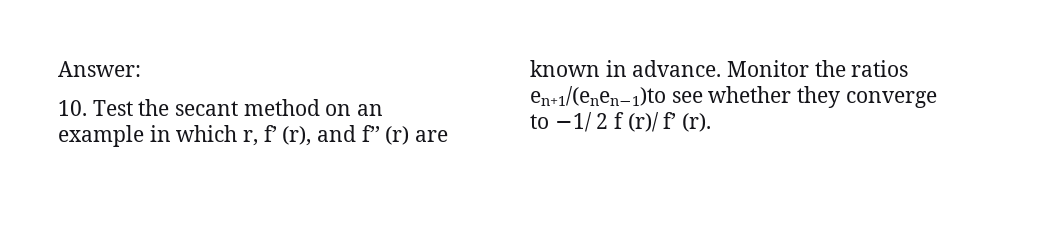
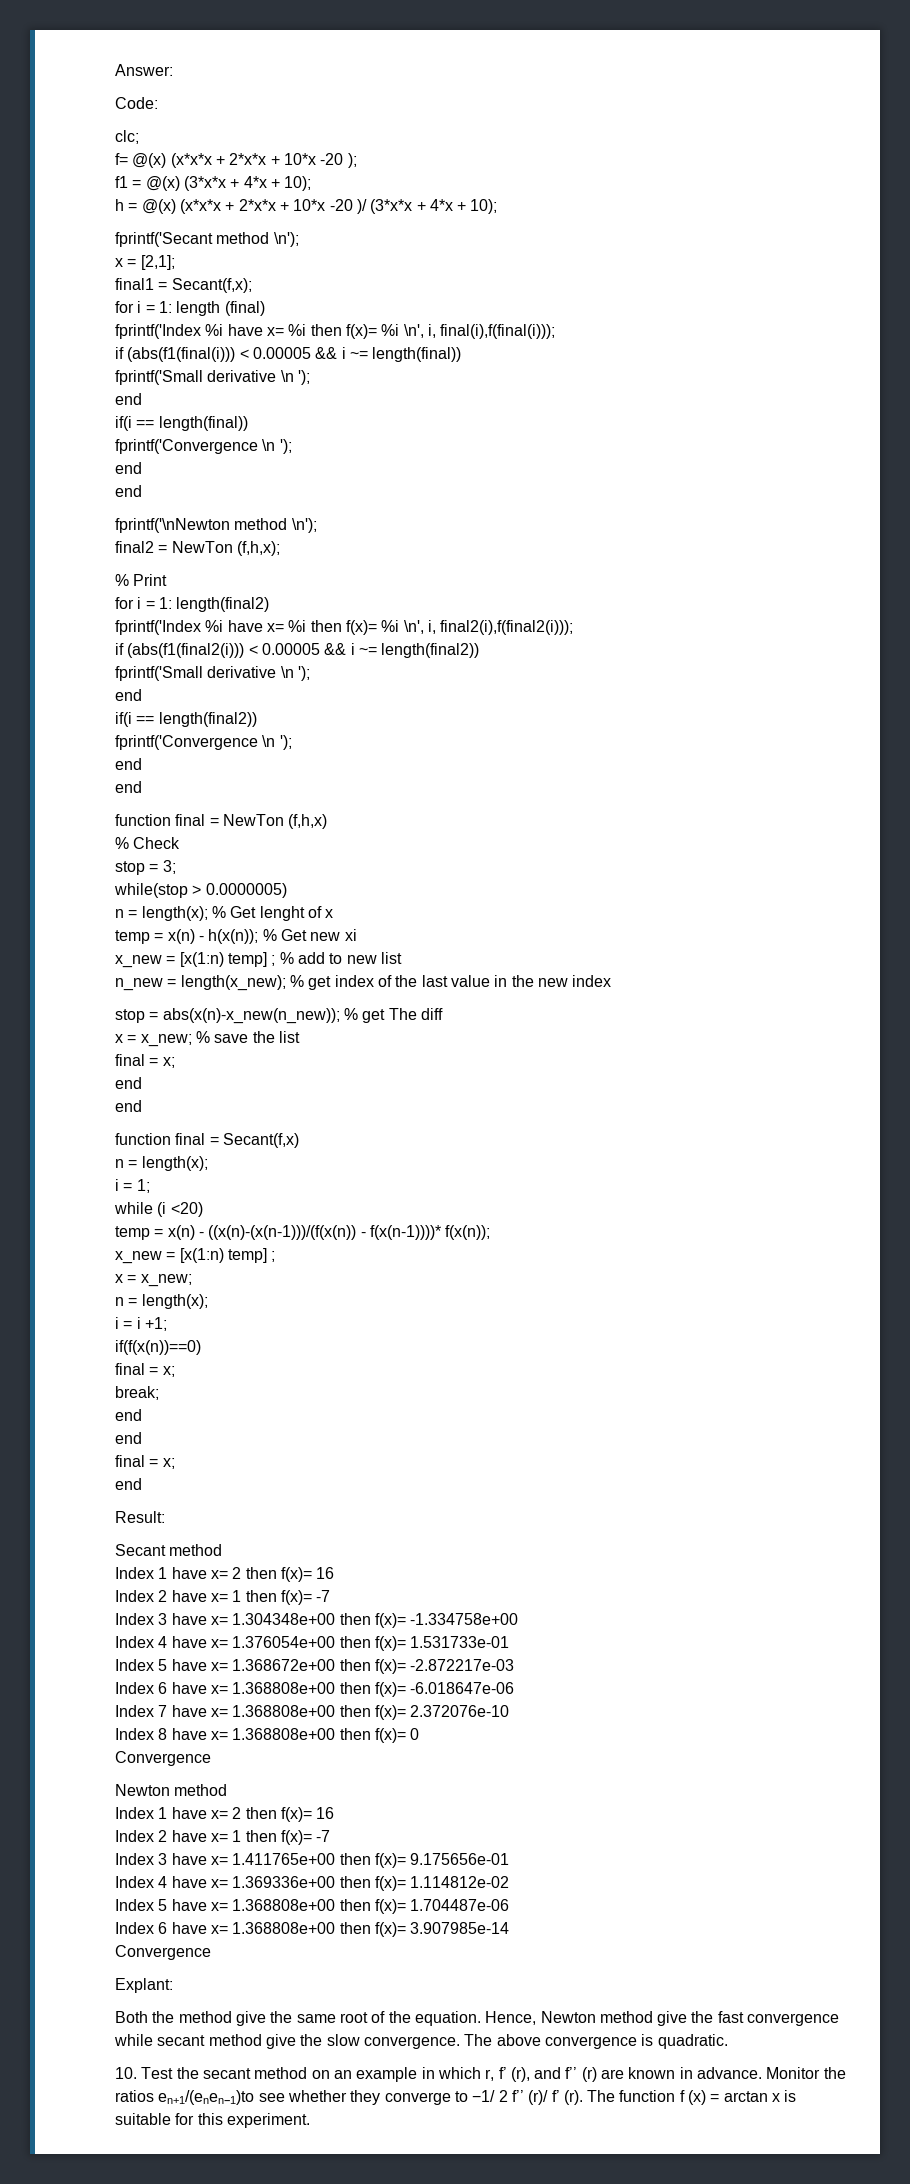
+ Code:
+ clc;
+ f= @(x) (x*x*x + 2*x*x + 10*x -20 );
+ f1 = @(x) (3*x*x + 4*x + 10);
+ h = @(x) (x*x*x + 2*x*x + 10*x -20 )/ (3*x*x + 4*x + 10);
+ fprintf('Secant method \n');
+ x = [2,1];
+ final1 = Secant(f,x);
+ for i = 1: length (final)
+ fprintf('Index %i have x= %i then f(x)= %i \n', i, final(i),f(final(i)));
+ if (abs(f1(final(i))) < 0.00005 && i ~= length(final))
+ fprintf('Small derivative \n ');
+ end
+ if(i == length(final))
+ fprintf('Convergence \n ');
+ end
+ end
+ fprintf('\nNewton method \n');
+ final2 = NewTon (f,h,x);
+ % Print
+ for i = 1: length(final2)
+ fprintf('Index %i have x= %i then f(x)= %i \n', i, final2(i),f(final2(i)));
+ if (abs(f1(final2(i))) < 0.00005 && i ~= length(final2))
+ fprintf('Small derivative \n ');
+ end
+ if(i == length(final2))
+ fprintf('Convergence \n ');
+ end
+ end
+ function final = NewTon (f,h,x)
+ % Check
+ stop = 3;
+ while(stop > 0.0000005)
+ n = length(x); % Get lenght of x
+ temp = x(n) - h(x(n)); % Get new xi
+ x_new = [x(1:n) temp] ; % add to new list
+ n_new = length(x_new); % get index of the last value in the new index
+ stop = abs(x(n)-x_new(n_new)); % get The diff
+ x = x_new; % save the list
+ final = x;
+ end
+ end
+ function final = Secant(f,x)
+ n = length(x);
+ i = 1;
+ while (i <20)
+ temp = x(n) - ((x(n)-(x(n-1)))/(f(x(n)) - f(x(n-1))))* f(x(n));
+ x_new = [x(1:n) temp] ;
+ x = x_new;
+ n = length(x);
+ i = i +1;
+ if(f(x(n))==0)
+ final = x;
+ break;
+ end
+ end
+ final = x;
+ end
+ Result:
+ Secant method
+ Index 1 have x= 2 then f(x)= 16
+ Index 2 have x= 1 then f(x)= -7
+ Index 3 have x= 1.304348e+00 then f(x)= -1.334758e+00
+ Index 4 have x= 1.376054e+00 then f(x)= 1.531733e-01
+ Index 5 have x= 1.368672e+00 then f(x)= -2.872217e-03
+ Index 6 have x= 1.368808e+00 then f(x)= -6.018647e-06
+ Index 7 have x= 1.368808e+00 then f(x)= 2.372076e-10
+ Index 8 have x= 1.368808e+00 then f(x)= 0
+ Convergence
+ Newton method
+ Index 1 have x= 2 then f(x)= 16
+ Index 2 have x= 1 then f(x)= -7
+ Index 3 have x= 1.411765e+00 then f(x)= 9.175656e-01
+ Index 4 have x= 1.369336e+00 then f(x)= 1.114812e-02
+ Index 5 have x= 1.368808e+00 then f(x)= 1.704487e-06
+ Index 6 have x= 1.368808e+00 then f(x)= 3.907985e-14
+ Convergence
+ Explant:
+ Both the method give the same root of the equation. Hence, Newton method give the fast convergence while secant method give the slow convergence. The above convergence is quadratic.
- Monitor the ratios en+1/(enen−1)to see whether they converge to −1/ 2 f (r)/ f’ (r).
+ Monitor the ratios en+1/(enen−1)to see whether they converge to −1/ 2 f’’ (r)/ f’ (r).
+ The function f (x) = arctan x is suitable for this experiment.

